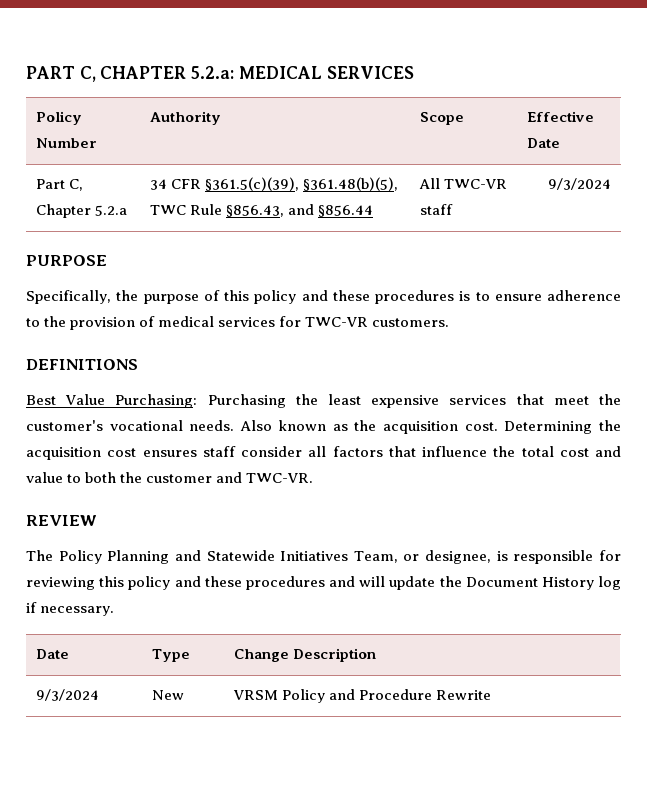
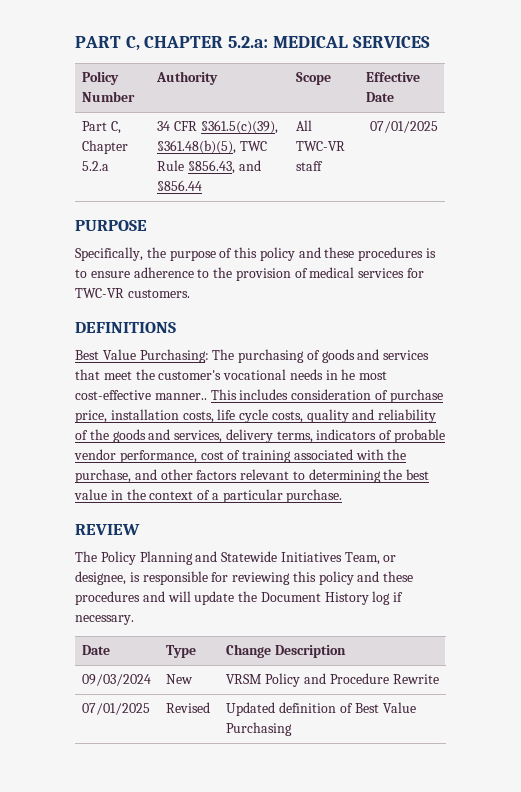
- Part C, Chapter 5.2.a | 34 CFR §361.5(c)(39), §361.48(b)(5), TWC Rule §856.43, and §856.44 | All TWC-VR staff | 9/3/2024
+ Part C, Chapter 5.2.a | 34 CFR §361.5(c)(39), §361.48(b)(5), TWC Rule §856.43, and §856.44 | All TWC-VR staff | 07/01/2025
- Best Value Purchasing: Purchasing the least expensive services that meet the customer's vocational needs. Also known as the acquisition cost. Determining the acquisition cost ensures staff consider all factors that influence the total cost and value to both the customer and TWC-VR.
+ Best Value Purchasing: The purchasing of goods and services that meet the customer's vocational needs in he most cost-effective manner.. This includes consideration of purchase price, installation costs, life cycle costs, quality and reliability of the goods and services, delivery terms, indicators of probable vendor performance, cost of training associated with the purchase, and other factors relevant to determining the best value in the context of a particular purchase.
- 9/3/2024 | New | VRSM Policy and Procedure Rewrite
+ 09/03/2024 | New | VRSM Policy and Procedure Rewrite
+ 07/01/2025 | Revised | Updated definition of Best Value Purchasing

